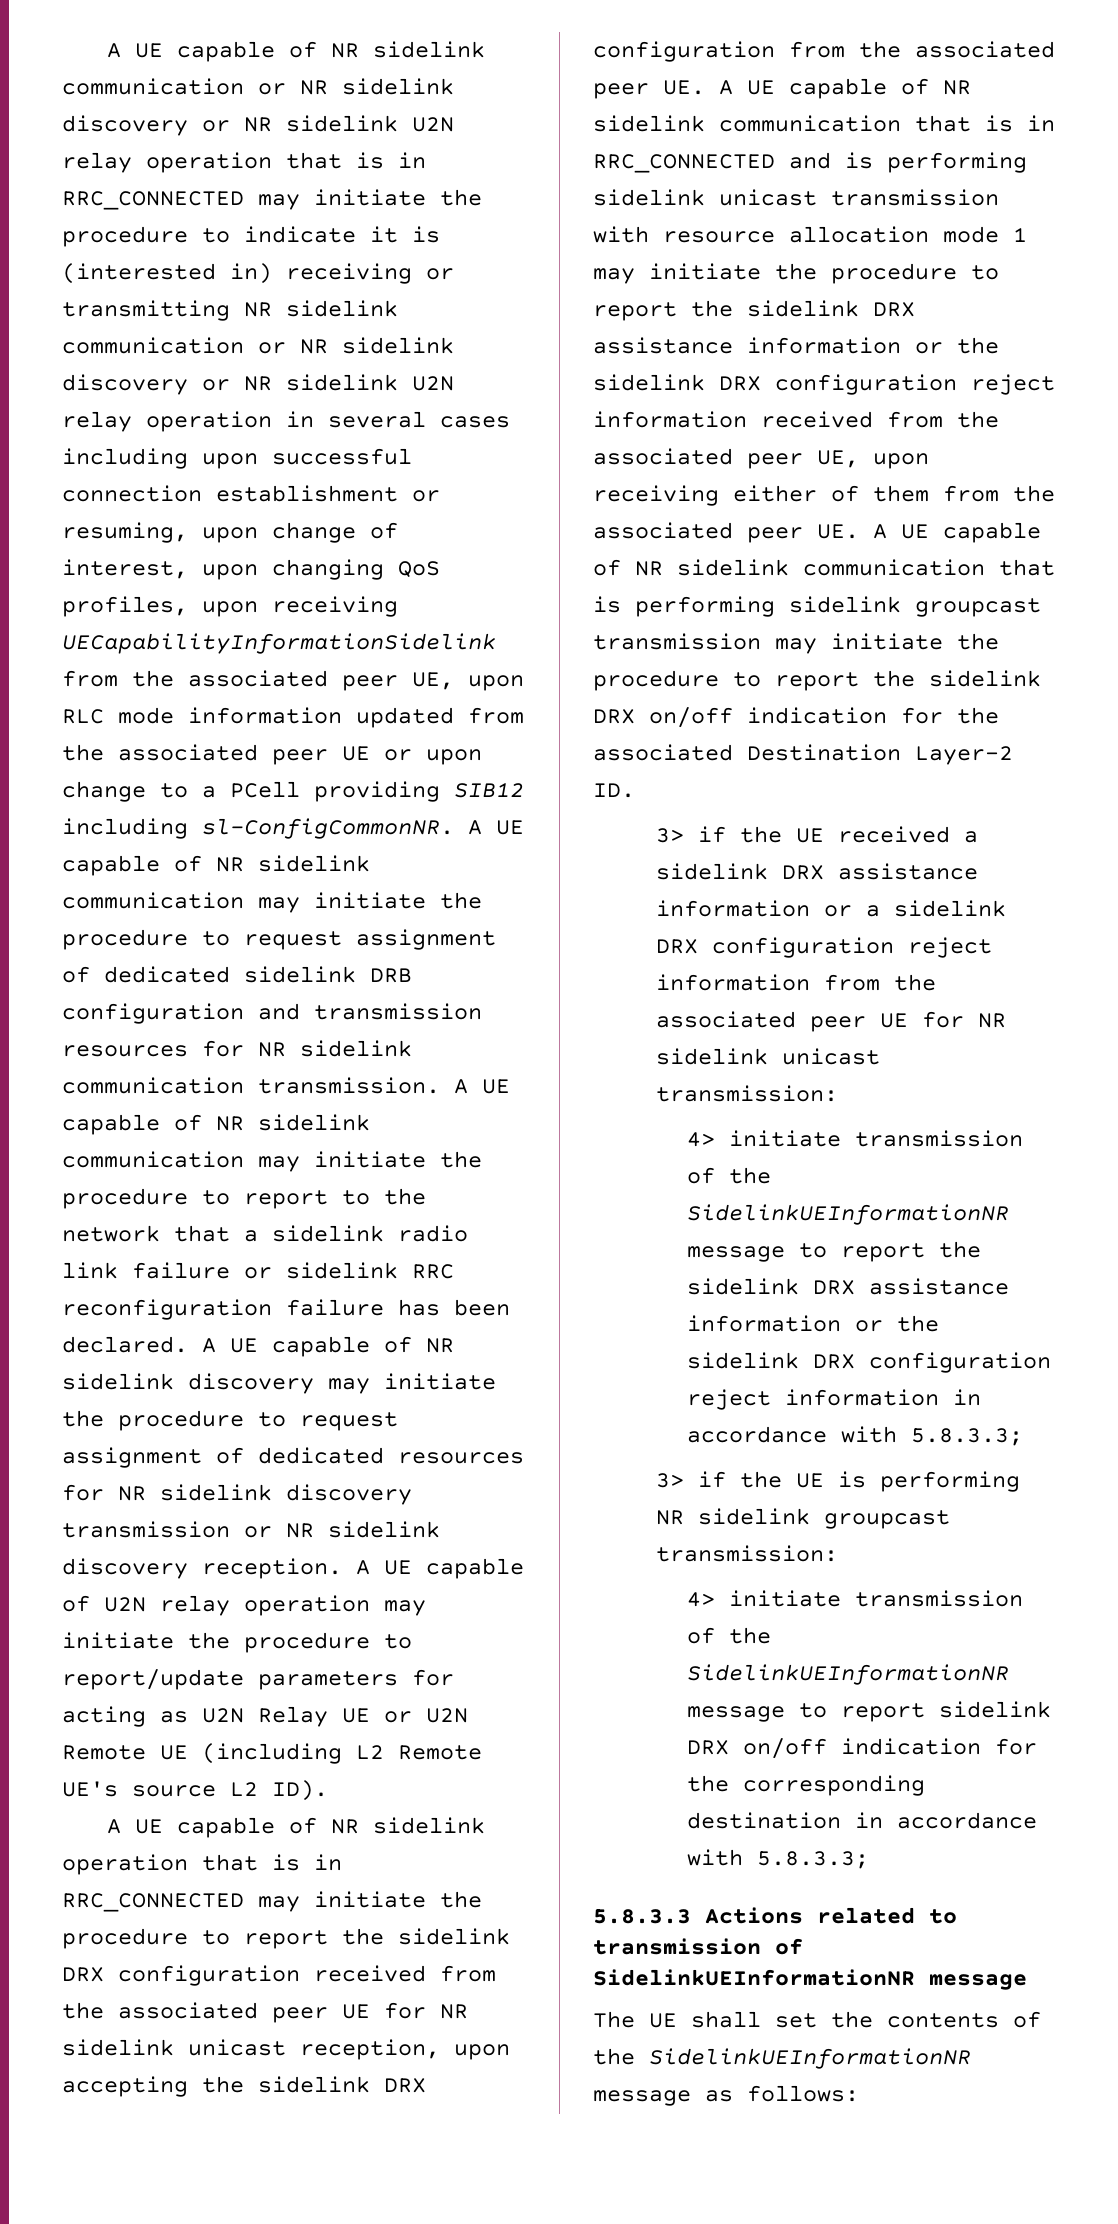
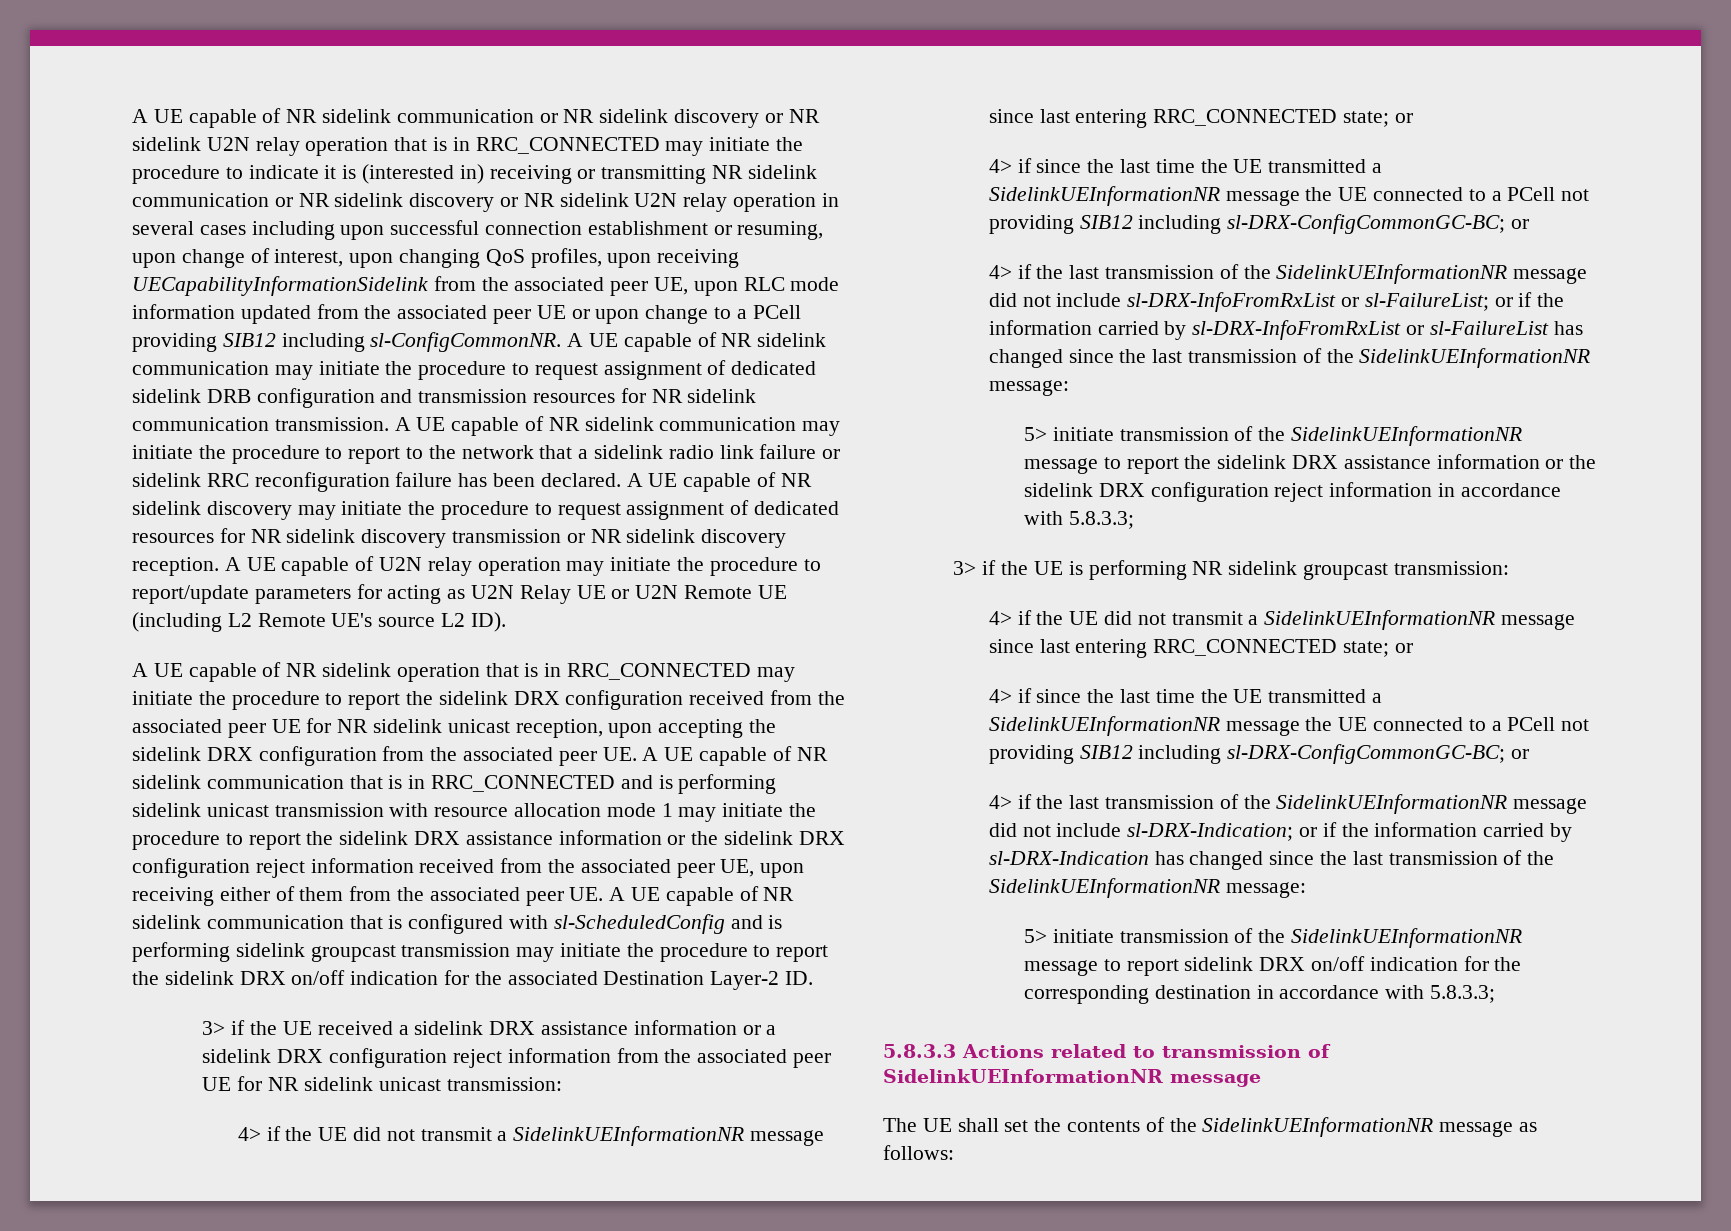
- A UE capable of NR sidelink operation that is in RRC_CONNECTED may initiate the procedure to report the sidelink DRX configuration received from the associated peer UE for NR sidelink unicast reception, upon accepting the sidelink DRX configuration from the associated peer UE. A UE capable of NR sidelink communication that is in RRC_CONNECTED and is performing sidelink unicast transmission with resource allocation mode 1 may initiate the procedure to report the sidelink DRX assistance information or the sidelink DRX configuration reject information received from the associated peer UE, upon receiving either of them from the associated peer UE. A UE capable of NR sidelink communication that is performing sidelink groupcast transmission may initiate the procedure to report the sidelink DRX on/off indication for the associated Destination Layer-2 ID.
+ A UE capable of NR sidelink operation that is in RRC_CONNECTED may initiate the procedure to report the sidelink DRX configuration received from the associated peer UE for NR sidelink unicast reception, upon accepting the sidelink DRX configuration from the associated peer UE. A UE capable of NR sidelink communication that is in RRC_CONNECTED and is performing sidelink unicast transmission with resource allocation mode 1 may initiate the procedure to report the sidelink DRX assistance information or the sidelink DRX configuration reject information received from the associated peer UE, upon receiving either of them from the associated peer UE. A UE capable of NR sidelink communication that is configured with sl-ScheduledConfig and is performing sidelink groupcast transmission may initiate the procedure to report the sidelink DRX on/off indication for the associated Destination Layer-2 ID.
  3> if the UE received a sidelink DRX assistance information or a sidelink DRX configuration reject information from the associated peer UE for NR sidelink unicast transmission:
- 4> initiate transmission of the SidelinkUEInformationNR message to report the sidelink DRX assistance information or the sidelink DRX configuration reject information in accordance with 5.8.3.3;
+ 4> if the UE did not transmit a SidelinkUEInformationNR message since last entering RRC_CONNECTED state; or
+ 4> if since the last time the UE transmitted a SidelinkUEInformationNR message the UE connected to a PCell not providing SIB12 including sl-DRX-ConfigCommonGC-BC; or
+ 4> if the last transmission of the SidelinkUEInformationNR message did not include sl-DRX-InfoFromRxList or sl-FailureList; or if the information carried by sl-DRX-InfoFromRxList or sl-FailureList has changed since the last transmission of the SidelinkUEInformationNR message:
+ 5> initiate transmission of the SidelinkUEInformationNR message to report the sidelink DRX assistance information or the sidelink DRX configuration reject information in accordance with 5.8.3.3;
  3> if the UE is performing NR sidelink groupcast transmission:
- 4> initiate transmission of the SidelinkUEInformationNR message to report sidelink DRX on/off indication for the corresponding destination in accordance with 5.8.3.3;
+ 4> if the UE did not transmit a SidelinkUEInformationNR message since last entering RRC_CONNECTED state; or
+ 4> if since the last time the UE transmitted a SidelinkUEInformationNR message the UE connected to a PCell not providing SIB12 including sl-DRX-ConfigCommonGC-BC; or
+ 4> if the last transmission of the SidelinkUEInformationNR message did not include sl-DRX-Indication; or if the information carried by sl-DRX-Indication has changed since the last transmission of the SidelinkUEInformationNR message:
+ 5> initiate transmission of the SidelinkUEInformationNR message to report sidelink DRX on/off indication for the corresponding destination in accordance with 5.8.3.3;

